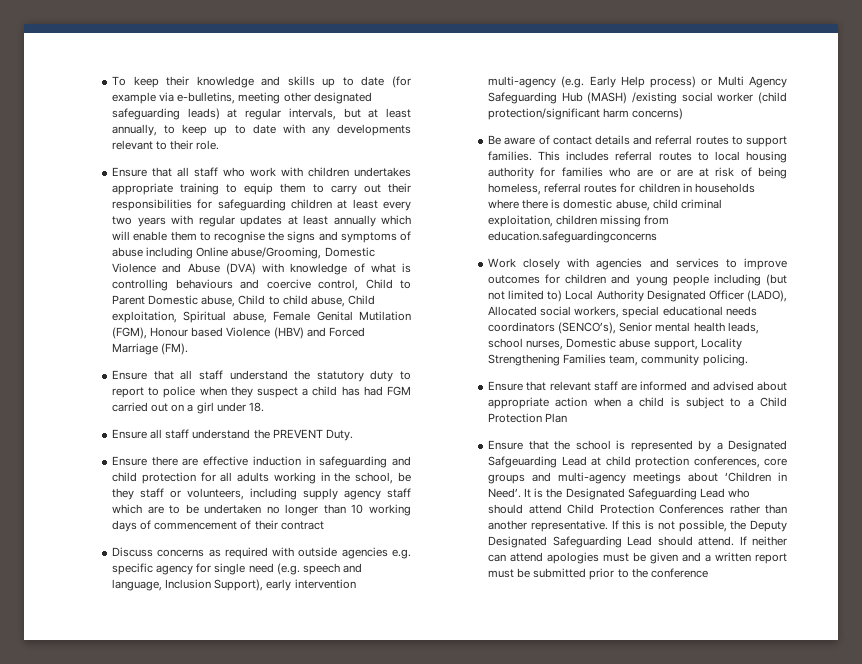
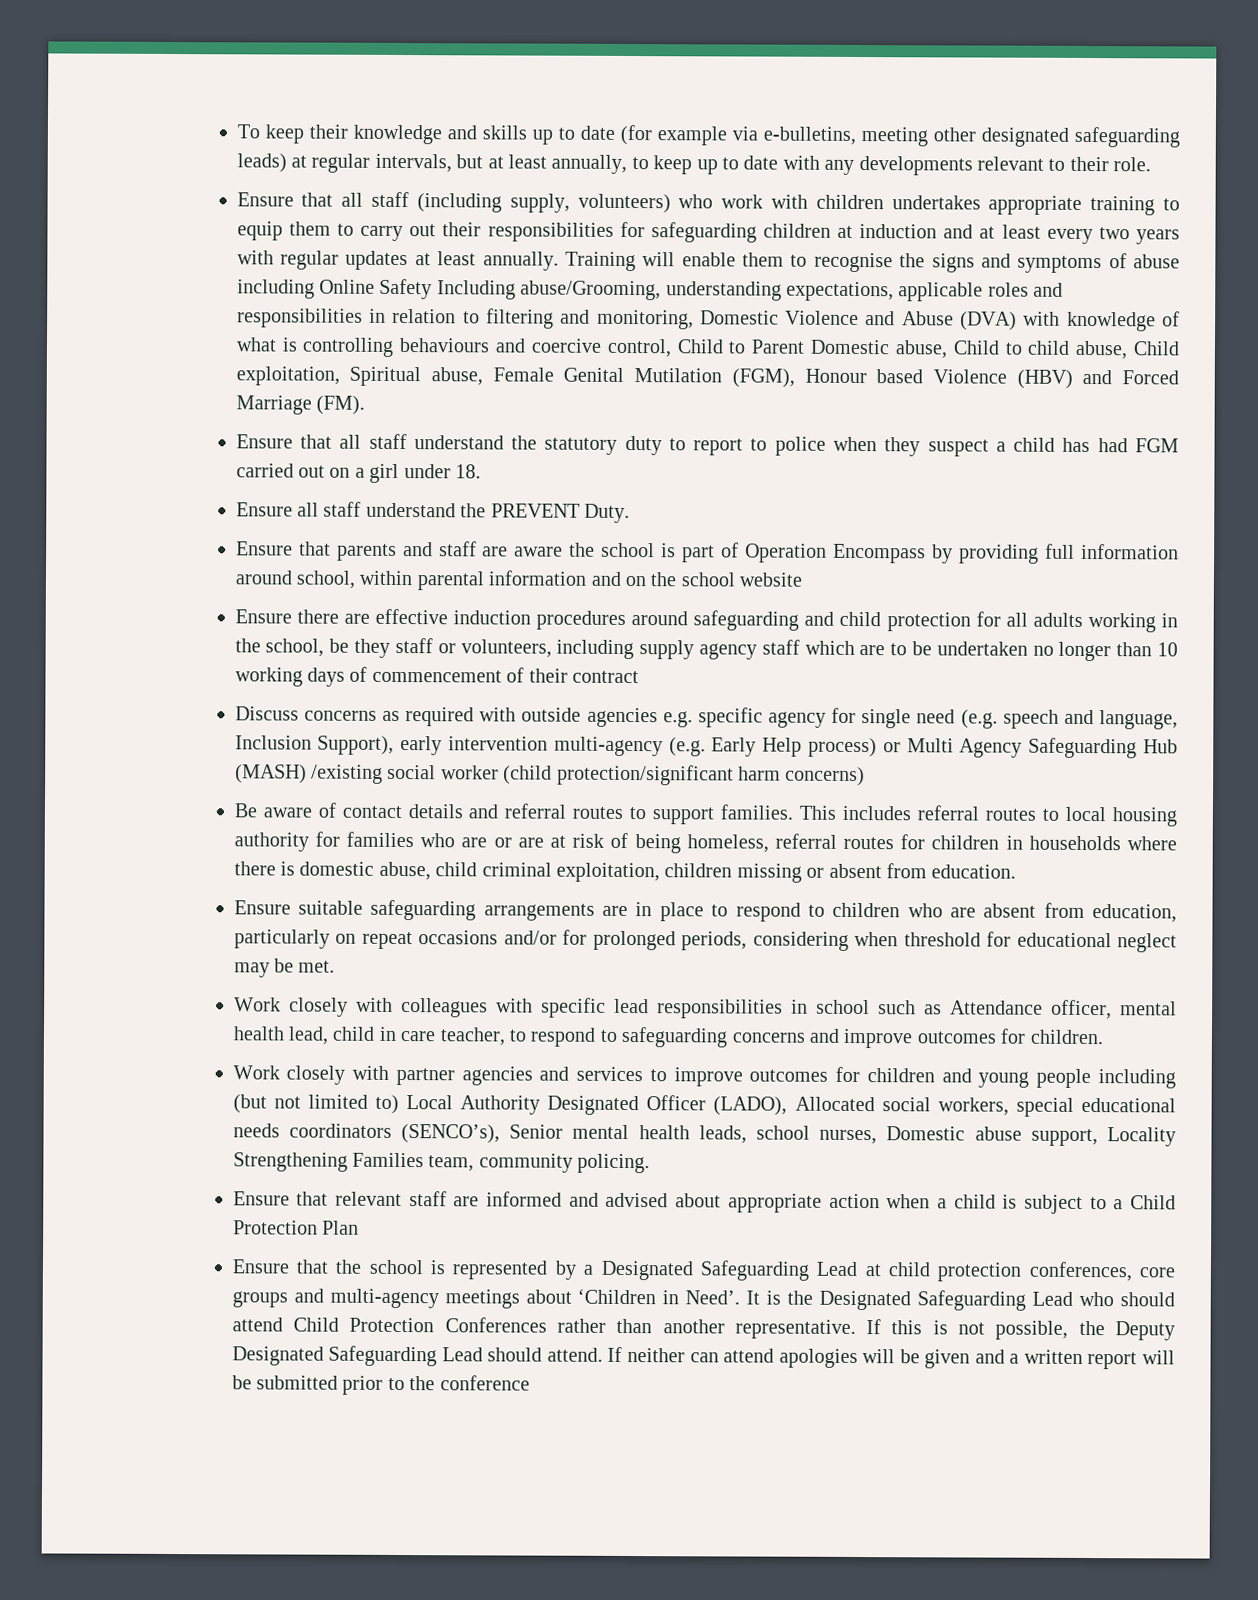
- Ensure that all staff who work with children undertakes appropriate training to equip them to carry out their responsibilities for safeguarding children at least every two years with regular updates at least annually which will enable them to recognise the signs and symptoms of abuse including Online abuse/Grooming, Domestic Violence and Abuse (DVA) with knowledge of what is controlling behaviours and coercive control, Child to Parent Domestic abuse, Child to child abuse, Child exploitation, Spiritual abuse, Female Genital Mutilation (FGM), Honour based Violence (HBV) and Forced Marriage (FM).
+ Ensure that all staff (including supply, volunteers) who work with children undertakes appropriate training to equip them to carry out their responsibilities for safeguarding children at induction and at least every two years with regular updates at least annually. Training will enable them to recognise the signs and symptoms of abuse including Online Safety Including abuse/Grooming, understanding expectations, applicable roles and responsibilities in relation to filtering and monitoring, Domestic Violence and Abuse (DVA) with knowledge of what is controlling behaviours and coercive control, Child to Parent Domestic abuse, Child to child abuse, Child exploitation, Spiritual abuse, Female Genital Mutilation (FGM), Honour based Violence (HBV) and Forced Marriage (FM).
+ Ensure that parents and staff are aware the school is part of Operation Encompass by providing full information around school, within parental information and on the school website
- Ensure there are effective induction in safeguarding and child protection for all adults working in the school, be they staff or volunteers, including supply agency staff which are to be undertaken no longer than 10 working days of commencement of their contract
+ Ensure there are effective induction procedures around safeguarding and child protection for all adults working in the school, be they staff or volunteers, including supply agency staff which are to be undertaken no longer than 10 working days of commencement of their contract
- This includes referral routes to local housing authority for families who are or are at risk of being homeless, referral routes for children in households where there is domestic abuse, child criminal exploitation, children missing from education.safeguardingconcerns
- Work closely with agencies and services to improve outcomes for children and young people including (but not limited to) Local Authority Designated Officer (LADO), Allocated social workers, special educational needs coordinators (SENCO’s), Senior mental health leads, school nurses, Domestic abuse support, Locality Strengthening Families team, community policing.
+ This includes referral routes to local housing authority for families who are or are at risk of being homeless, referral routes for children in households where there is domestic abuse, child criminal exploitation, children missing or absent from education.
+ Ensure suitable safeguarding arrangements are in place to respond to children who are absent from education, particularly on repeat occasions and/or for prolonged periods, considering when threshold for educational neglect may be met.
+ Work closely with colleagues with specific lead responsibilities in school such as Attendance officer, mental health lead, child in care teacher, to respond to safeguarding concerns and improve outcomes for children.
+ Work closely with partner agencies and services to improve outcomes for children and young people including (but not limited to) Local Authority Designated Officer (LADO), Allocated social workers, special educational needs coordinators (SENCO’s), Senior mental health leads, school nurses, Domestic abuse support, Locality Strengthening Families team, community policing.
- Ensure that the school is represented by a Designated Safgeuarding Lead at child protection conferences, core groups and multi-agency meetings about ‘Children in Need’.
+ Ensure that the school is represented by a Designated Safeguarding Lead at child protection conferences, core groups and multi-agency meetings about ‘Children in Need’.
- If neither can attend apologies must be given and a written report must be submitted prior to the conference
+ If neither can attend apologies will be given and a written report will be submitted prior to the conference

